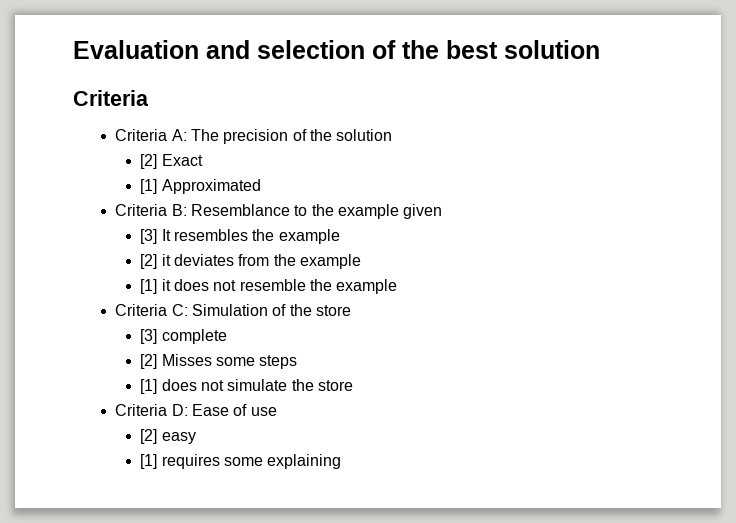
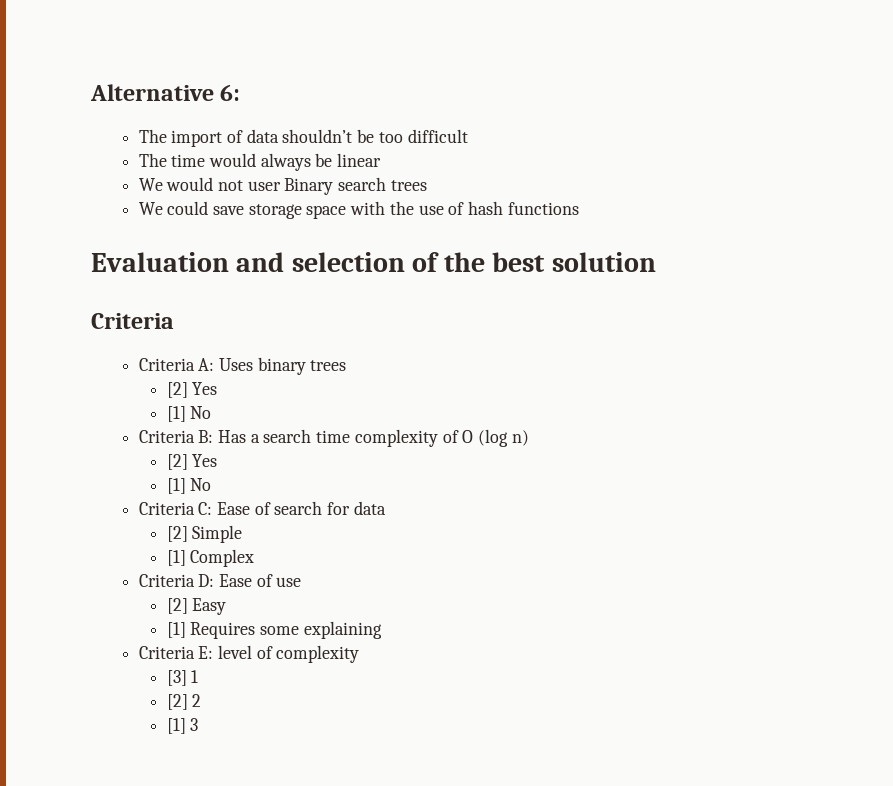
+ Alternative 6:
+ The import of data shouldn’t be too difficult
+ The time would always be linear
+ We would not user Binary search trees
+ We could save storage space with the use of hash functions
- Criteria A: The precision of the solution
- [2] Exact
- [1] Approximated
+ Criteria A: Uses binary trees
+ [2] Yes
+ [1] No
- Criteria B: Resemblance to the example given
- [3] It resembles the example
- [2] it deviates from the example
- [1] it does not resemble the example
- Criteria C: Simulation of the store
- [3] complete
- [2] Misses some steps
- [1] does not simulate the store
+ Criteria B: Has a search time complexity of O (log n)
+ [2] Yes
+ [1] No
+ Criteria C: Ease of search for data
+ [2] Simple
+ [1] Complex
- [2] easy
- [1] requires some explaining
+ [2] Easy
+ [1] Requires some explaining
+ Criteria E: level of complexity
+ [3] 1
+ [2] 2
+ [1] 3

